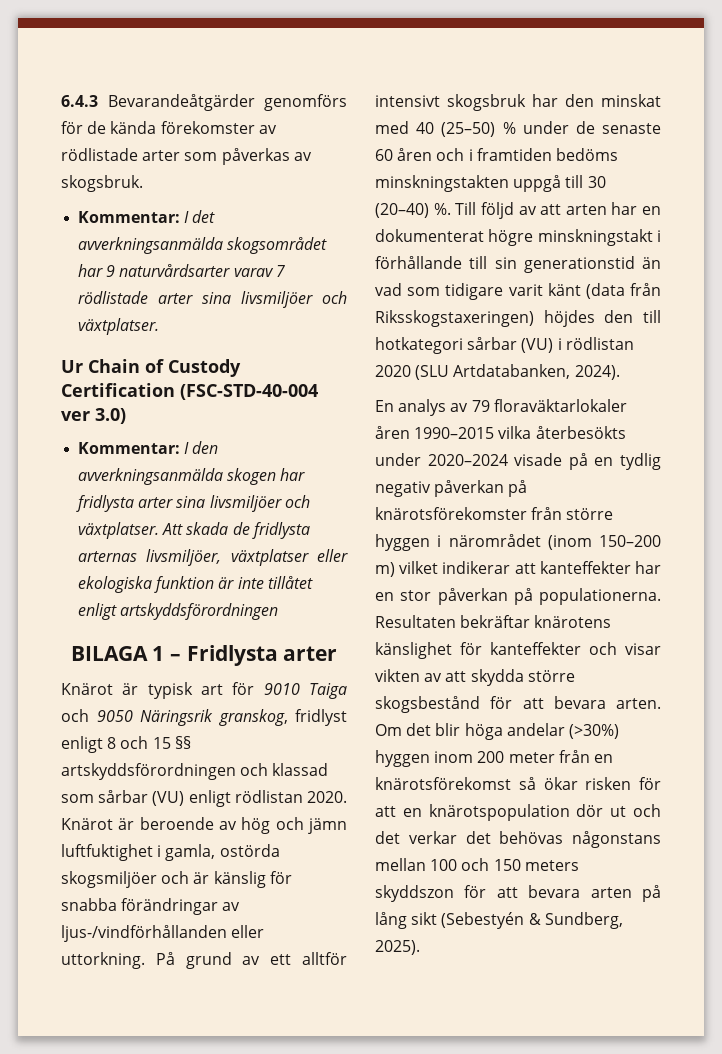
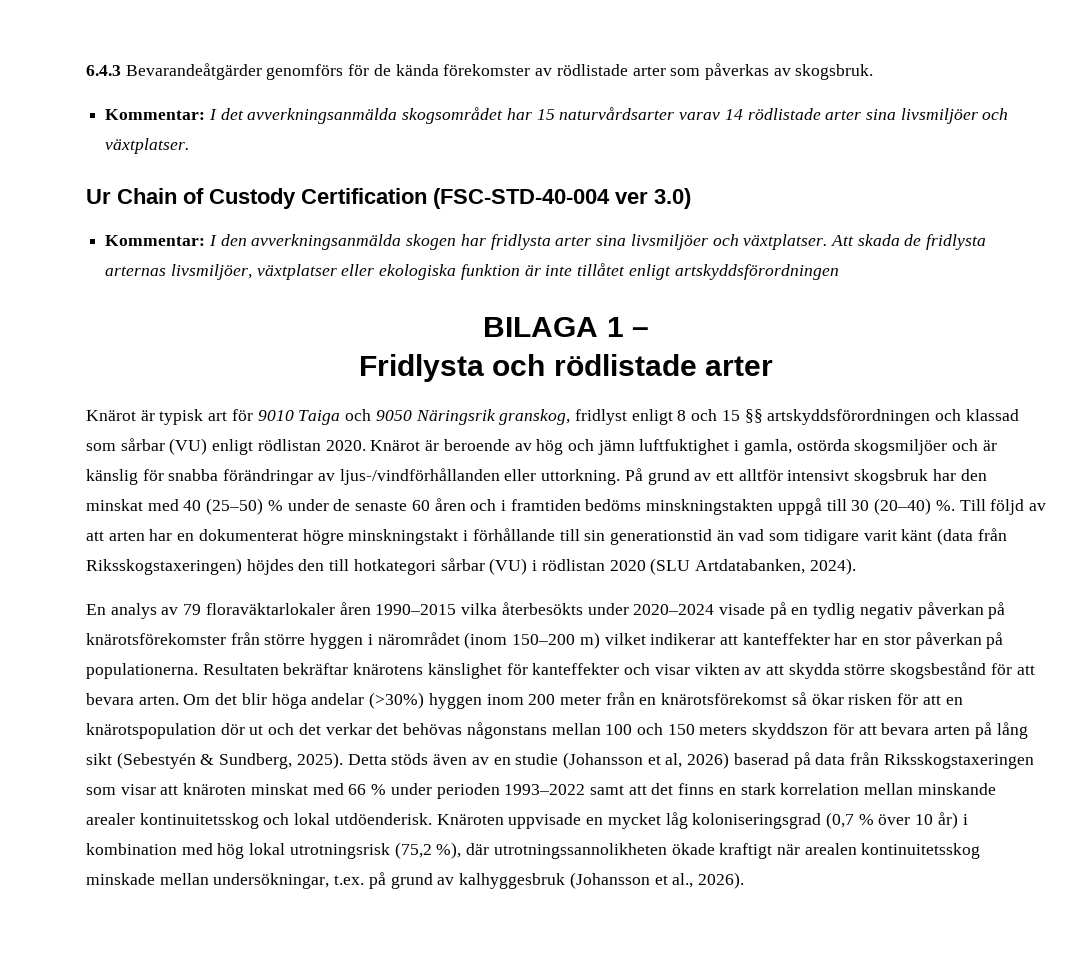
- Kommentar: I det avverkningsanmälda skogsområdet har 9 naturvårdsarter varav 7 rödlistade arter sina livsmiljöer och växtplatser.
+ Kommentar: I det avverkningsanmälda skogsområdet har 15 naturvårdsarter varav 14 rödlistade arter sina livsmiljöer och växtplatser.
- BILAGA 1 – Fridlysta arter
+ BILAGA 1 –
+ Fridlysta och rödlistade arter
+ Detta stöds även av en studie (Johansson et al, 2026) baserad på data från Riksskogstaxeringen som visar att knäroten minskat med 66 % under perioden 1993–2022 samt att det finns en stark korrelation mellan minskande arealer kontinuitetsskog och lokal utdöenderisk. Knäroten uppvisade en mycket låg koloniseringsgrad (0,7 % över 10 år) i kombination med hög lokal utrotningsrisk (75,2 %), där utrotningssannolikheten ökade kraftigt när arealen kontinuitetsskog minskade mellan undersökningar, t.ex. på grund av kalhyggesbruk (Johansson et al., 2026).

